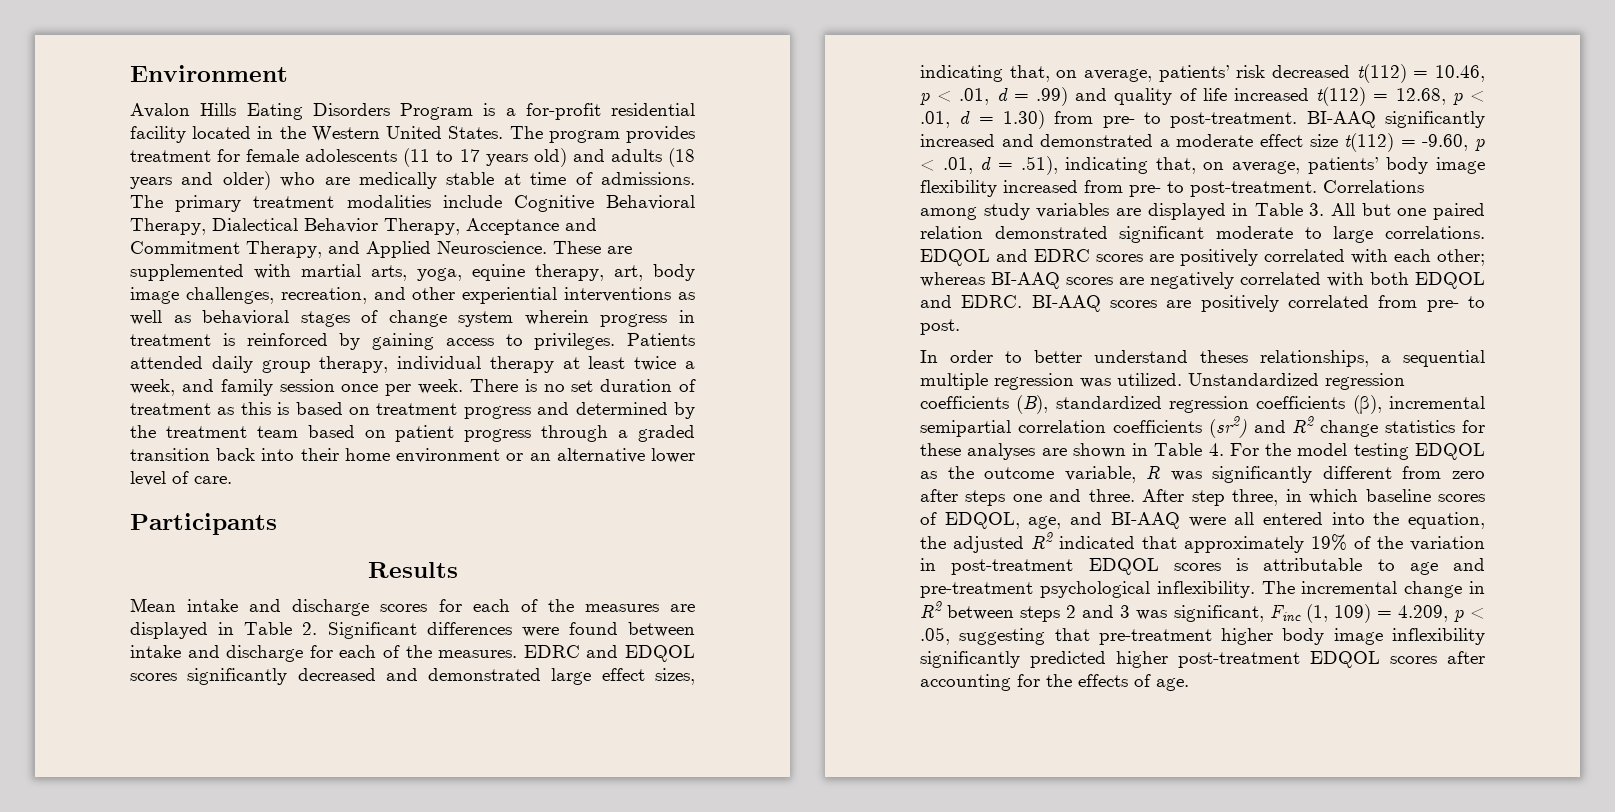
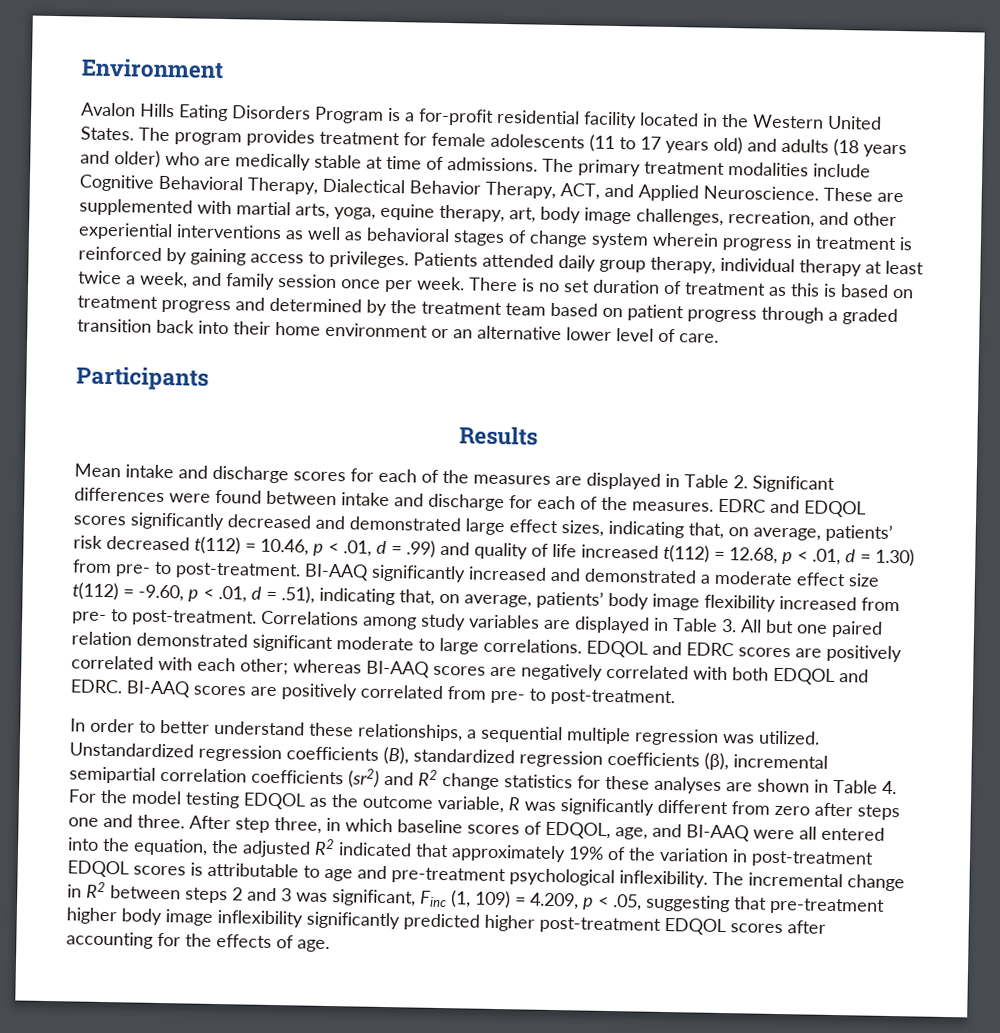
- The primary treatment modalities include Cognitive Behavioral Therapy, Dialectical Behavior Therapy, Acceptance and Commitment Therapy, and Applied Neuroscience.
+ The primary treatment modalities include Cognitive Behavioral Therapy, Dialectical Behavior Therapy, ACT, and Applied Neuroscience.
- BI-AAQ scores are positively correlated from pre- to post.
+ BI-AAQ scores are positively correlated from pre- to post-treatment.
- In order to better understand theses relationships, a sequential multiple regression was utilized.
+ In order to better understand these relationships, a sequential multiple regression was utilized.

